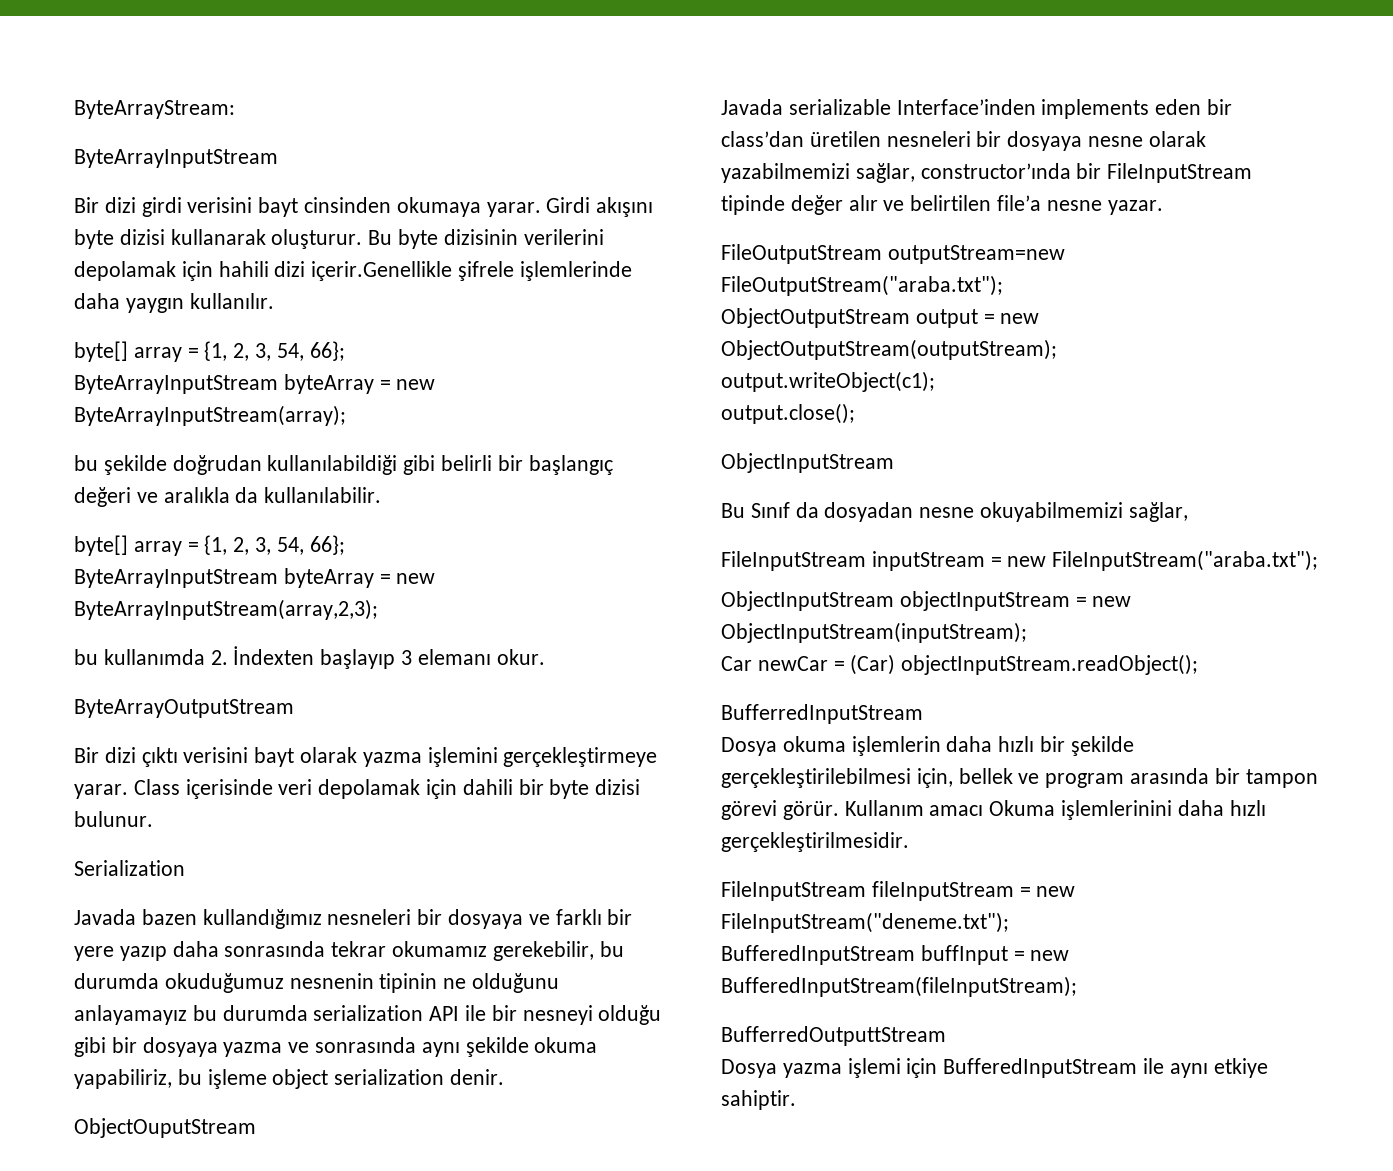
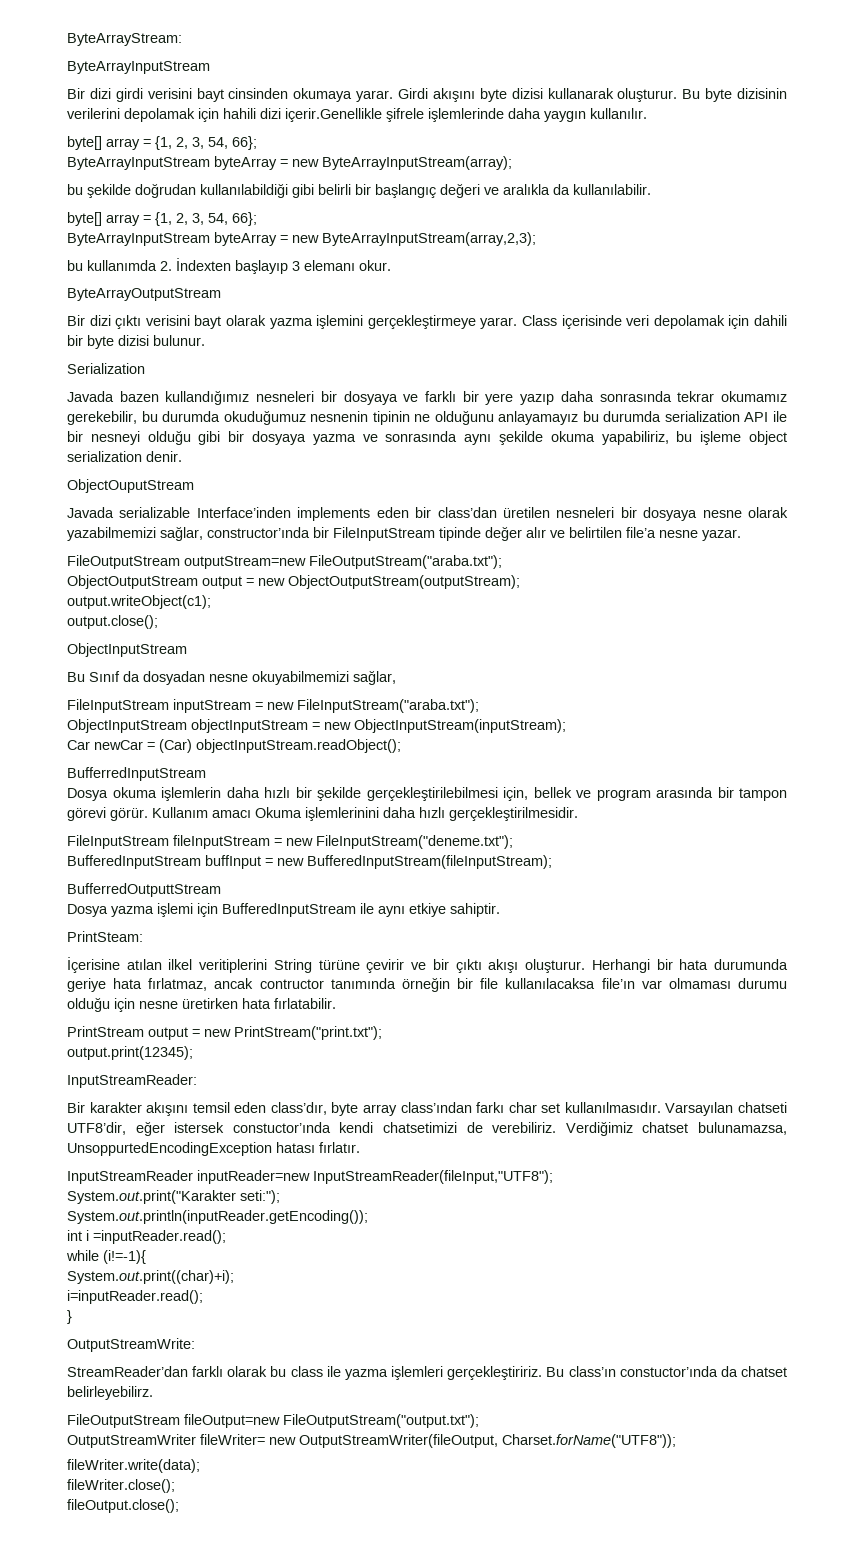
+ PrintSteam:
+ İçerisine atılan ilkel veritiplerini String türüne çevirir ve bir çıktı akışı oluşturur. Herhangi bir hata durumunda geriye hata fırlatmaz, ancak contructor tanımında örneğin bir file kullanılacaksa file’ın var olmaması durumu olduğu için nesne üretirken hata fırlatabilir.
+ PrintStream output = new PrintStream("print.txt");
+ output.print(12345);
+ InputStreamReader:
+ Bir karakter akışını temsil eden class’dır, byte array class’ından farkı char set kullanılmasıdır. Varsayılan chatseti UTF8’dir, eğer istersek constuctor’ında kendi chatsetimizi de verebiliriz. Verdiğimiz chatset bulunamazsa, UnsoppurtedEncodingException hatası fırlatır.
+ InputStreamReader inputReader=new InputStreamReader(fileInput,"UTF8");
+ System.out.print("Karakter seti:");
+ System.out.println(inputReader.getEncoding());
+ int i =inputReader.read();
+ while (i!=-1){
+ System.out.print((char)+i);
+ i=inputReader.read();
+ }
+ OutputStreamWrite:
+ StreamReader’dan farklı olarak bu class ile yazma işlemleri gerçekleştiririz. Bu class’ın constuctor’ında da chatset belirleyebilirz.
+ FileOutputStream fileOutput=new FileOutputStream("output.txt");
+ OutputStreamWriter fileWriter= new OutputStreamWriter(fileOutput, Charset.forName("UTF8"));
+ fileWriter.write(data);
+ fileWriter.close();
+ fileOutput.close();

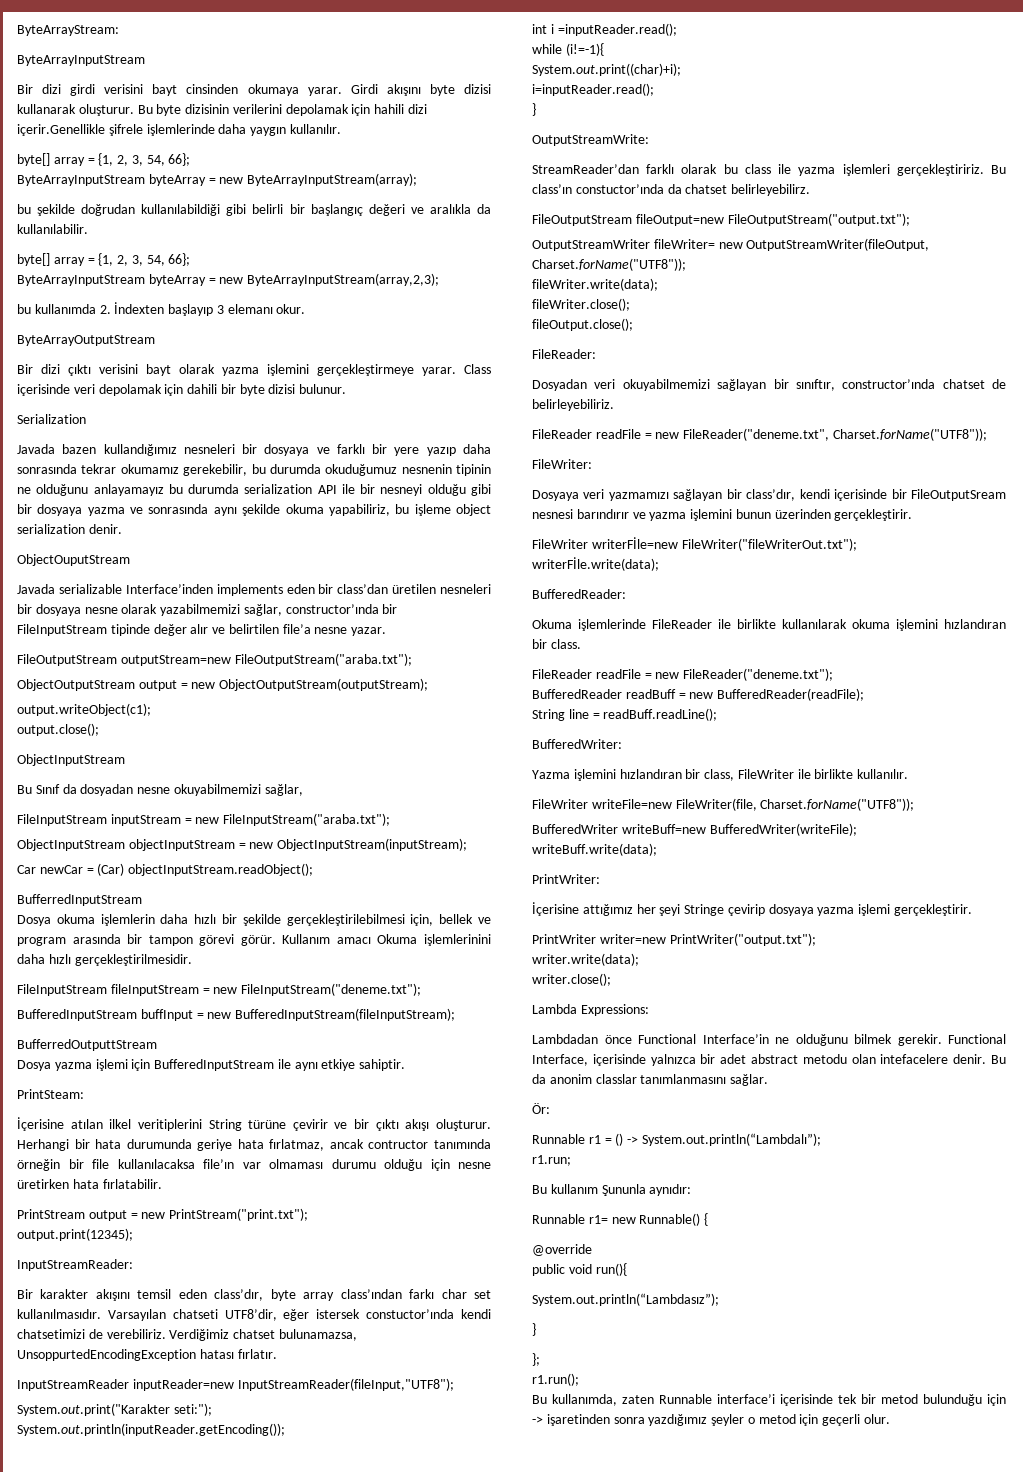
+ FileReader:
+ Dosyadan veri okuyabilmemizi sağlayan bir sınıftır, constructor’ında chatset de belirleyebiliriz.
+ FileReader readFile = new FileReader("deneme.txt", Charset.forName("UTF8"));
+ FileWriter:
+ Dosyaya veri yazmamızı sağlayan bir class’dır, kendi içerisinde bir FileOutputSream nesnesi barındırır ve yazma işlemini bunun üzerinden gerçekleştirir.
+ FileWriter writerFİle=new FileWriter("fileWriterOut.txt");
+ writerFİle.write(data);
+ BufferedReader:
+ Okuma işlemlerinde FileReader ile birlikte kullanılarak okuma işlemini hızlandıran bir class.
+ FileReader readFile = new FileReader("deneme.txt");
+ BufferedReader readBuff = new BufferedReader(readFile);
+ String line = readBuff.readLine();
+ BufferedWriter:
+ Yazma işlemini hızlandıran bir class, FileWriter ile birlikte kullanılır.
+ FileWriter writeFile=new FileWriter(file, Charset.forName("UTF8"));
+ BufferedWriter writeBuff=new BufferedWriter(writeFile);
+ writeBuff.write(data);
+ PrintWriter:
+ İçerisine attığımız her şeyi Stringe çevirip dosyaya yazma işlemi gerçekleştirir.
+ PrintWriter writer=new PrintWriter("output.txt");
+ writer.write(data);
+ writer.close();
+ Lambda Expressions:
+ Lambdadan önce Functional Interface’in ne olduğunu bilmek gerekir. Functional Interface, içerisinde yalnızca bir adet abstract metodu olan intefacelere denir. Bu da anonim classlar tanımlanmasını sağlar.
+ Ör:
+ Runnable r1 = () -> System.out.println(“Lambdalı”);
+ r1.run;
+ Bu kullanım Şununla aynıdır:
+ Runnable r1= new Runnable() {
+ @override
+ public void run(){
+ System.out.println(“Lambdasız”);
+ }
+ };
+ r1.run();
+ Bu kullanımda, zaten Runnable interface’i içerisinde tek bir metod bulunduğu için -> işaretinden sonra yazdığımız şeyler o metod için geçerli olur.

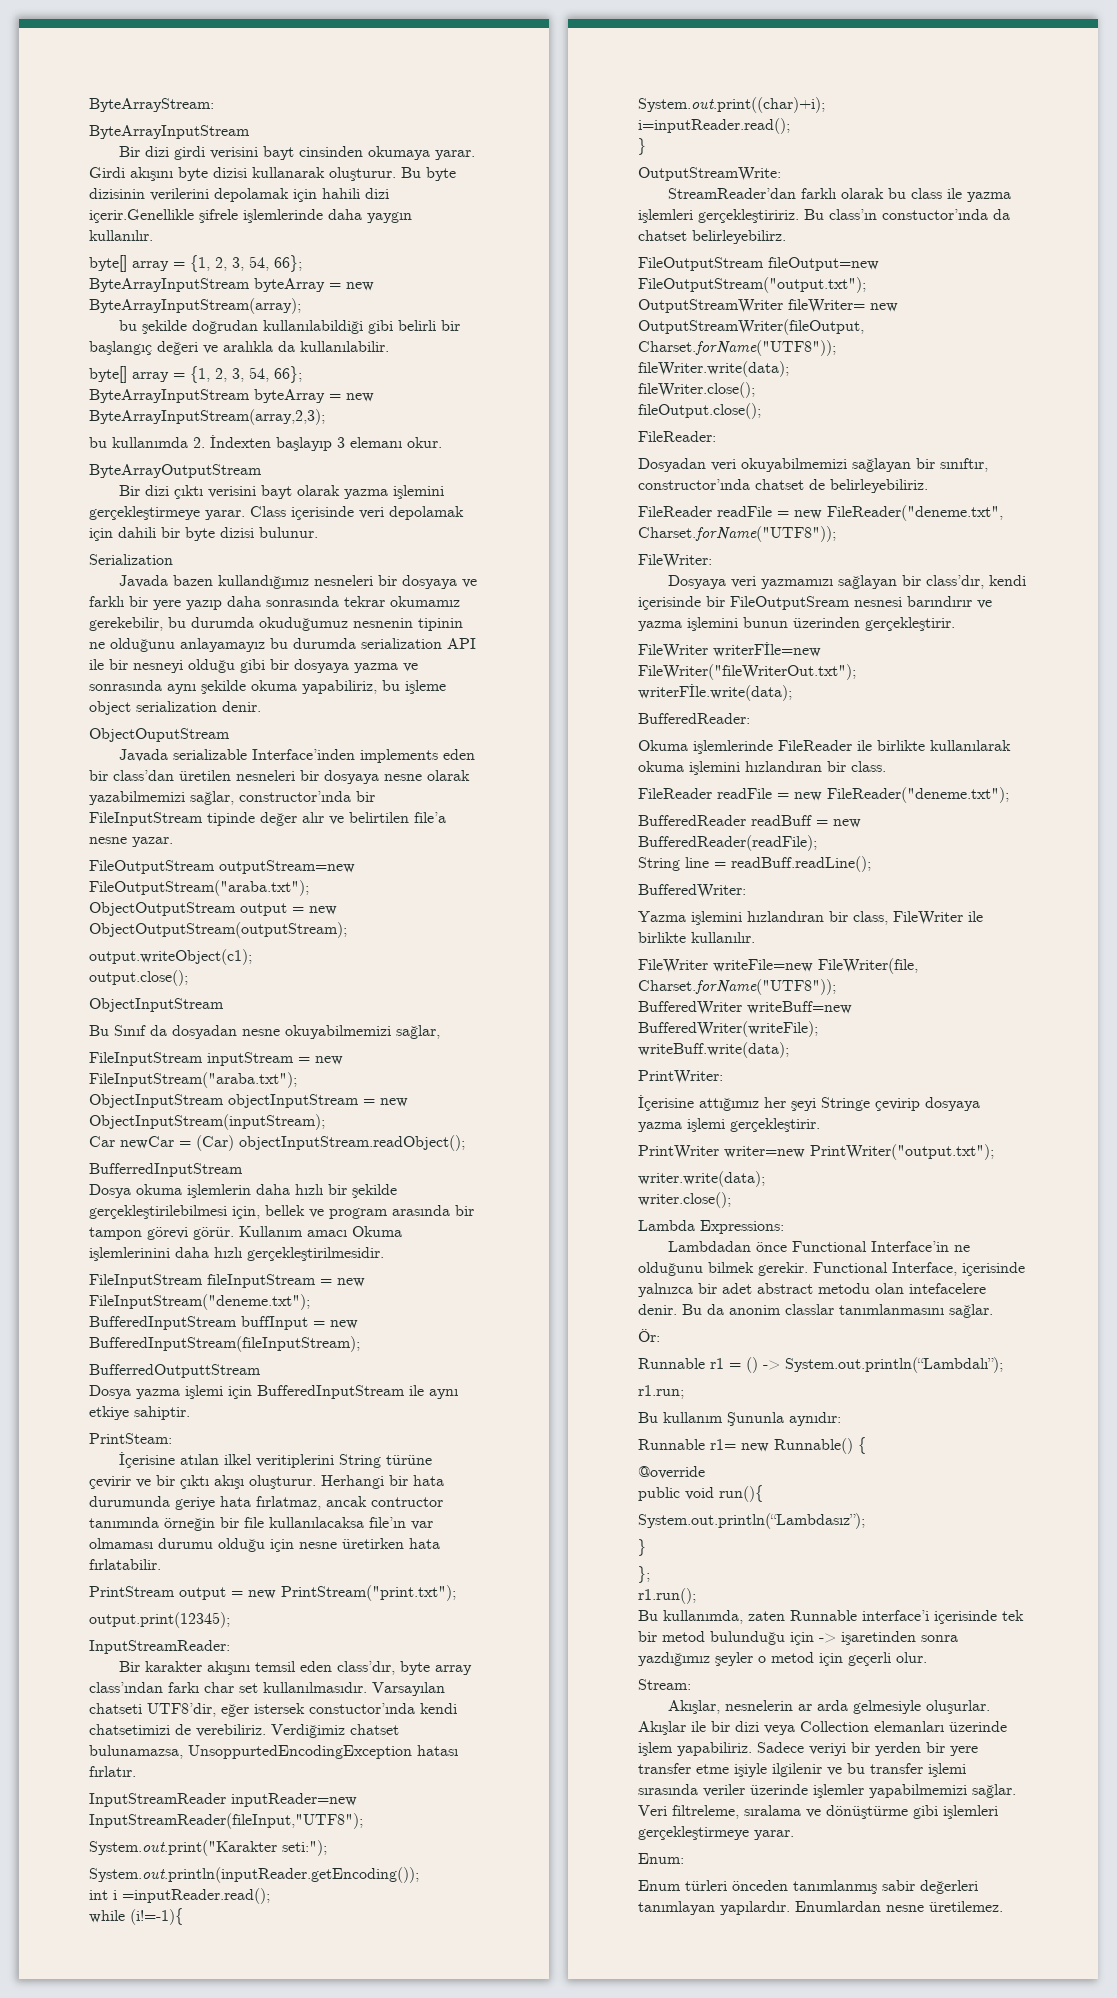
+ Stream:
+ Akışlar, nesnelerin ar arda gelmesiyle oluşurlar. Akışlar ile bir dizi veya Collection elemanları üzerinde işlem yapabiliriz. Sadece veriyi bir yerden bir yere transfer etme işiyle ilgilenir ve bu transfer işlemi sırasında veriler üzerinde işlemler yapabilmemizi sağlar. Veri filtreleme, sıralama ve dönüştürme gibi işlemleri gerçekleştirmeye yarar.
+ Enum:
+ Enum türleri önceden tanımlanmış sabir değerleri tanımlayan yapılardır. Enumlardan nesne üretilemez.

